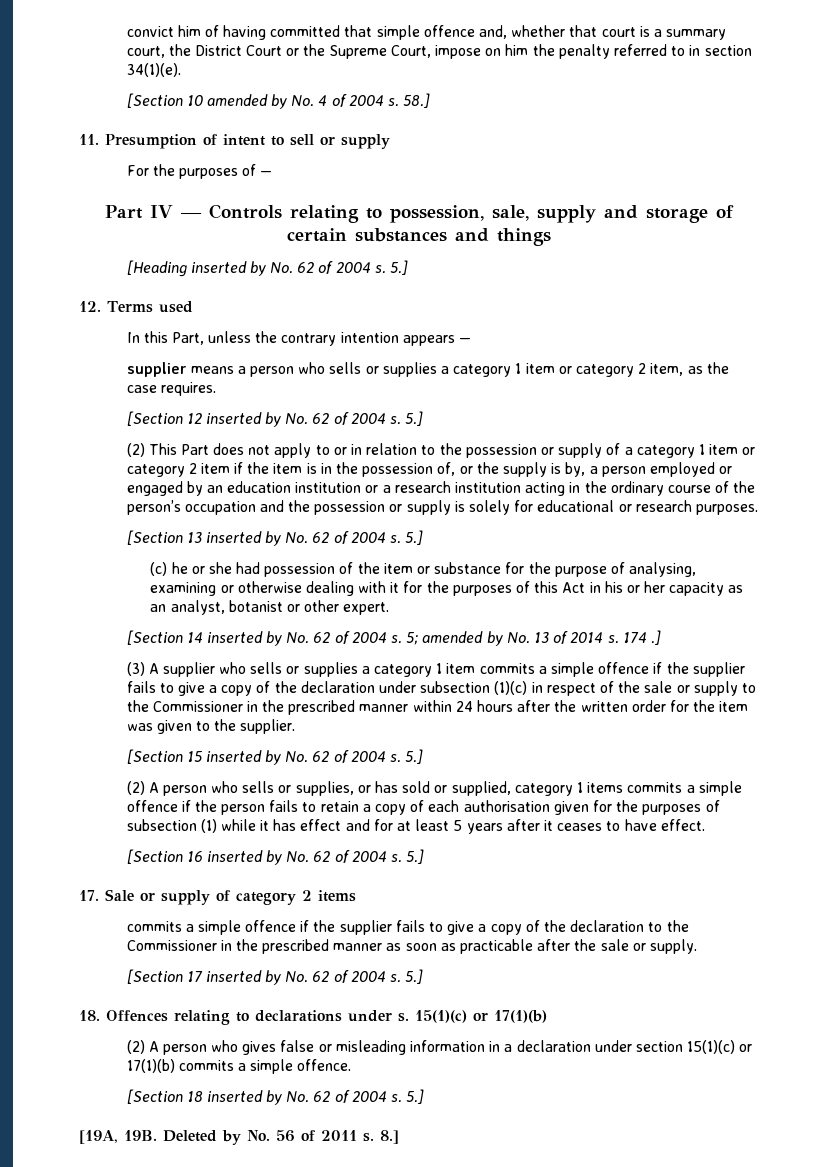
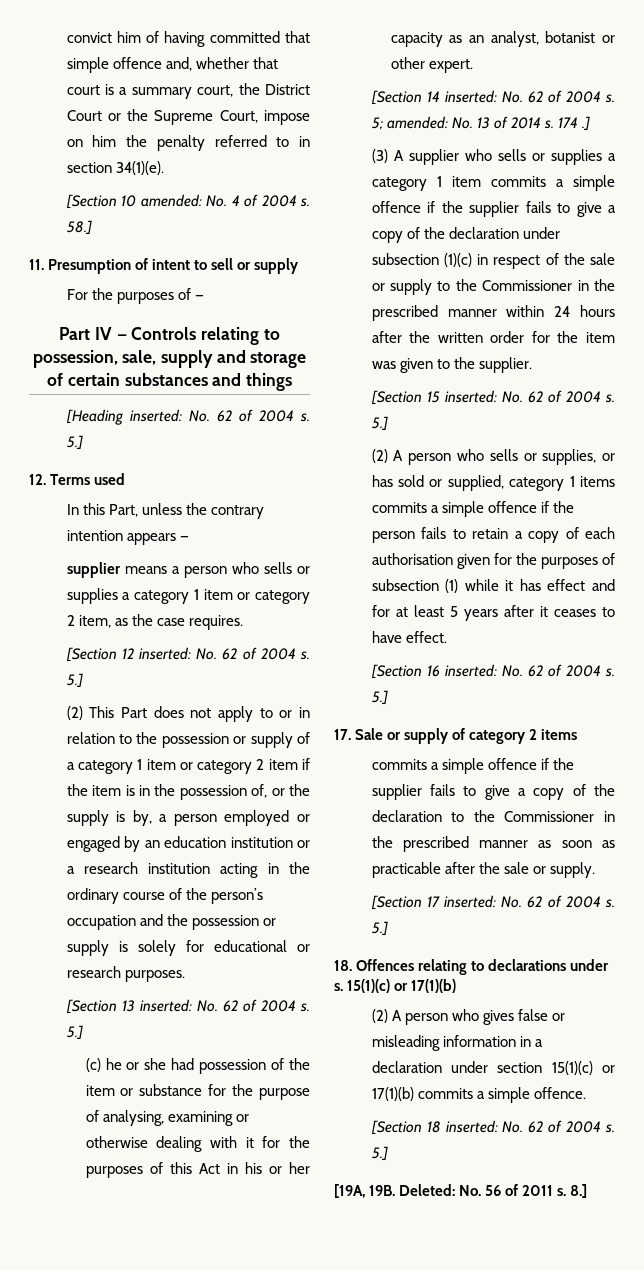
- [Section 10 amended by No. 4 of 2004 s.
+ [Section 10 amended: No. 4 of 2004 s.
- [Heading inserted by No. 62 of 2004 s.
+ [Heading inserted: No. 62 of 2004 s.
- [Section 12 inserted by No. 62 of 2004 s.
+ [Section 12 inserted: No. 62 of 2004 s.
- [Section 13 inserted by No. 62 of 2004 s.
+ [Section 13 inserted: No. 62 of 2004 s.
- [Section 14 inserted by No. 62 of 2004 s.
+ [Section 14 inserted: No. 62 of 2004 s.
- 5; amended by No. 13 of 2014 s.
+ 5; amended: No. 13 of 2014 s.
- [Section 15 inserted by No. 62 of 2004 s.
+ [Section 15 inserted: No. 62 of 2004 s.
- [Section 16 inserted by No. 62 of 2004 s.
+ [Section 16 inserted: No. 62 of 2004 s.
- [Section 17 inserted by No. 62 of 2004 s.
+ [Section 17 inserted: No. 62 of 2004 s.
- [Section 18 inserted by No. 62 of 2004 s.
+ [Section 18 inserted: No. 62 of 2004 s.
- Deleted by No. 56 of 2011 s.
+ Deleted: No. 56 of 2011 s.

